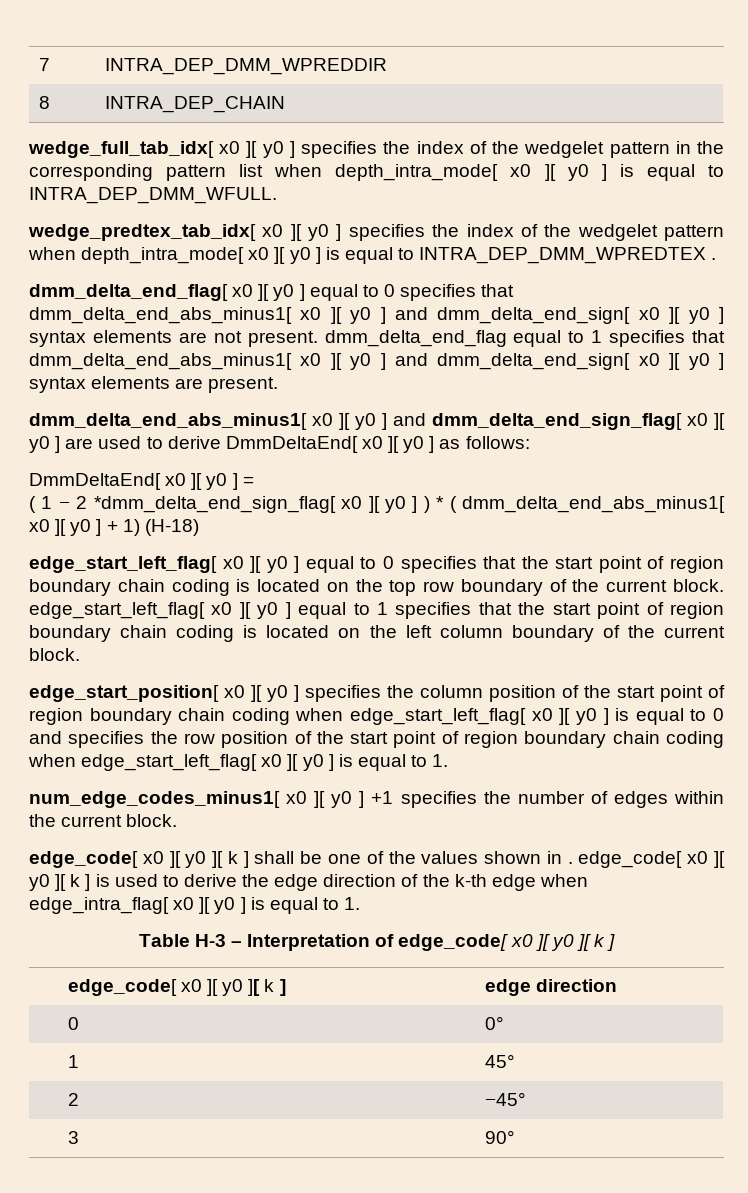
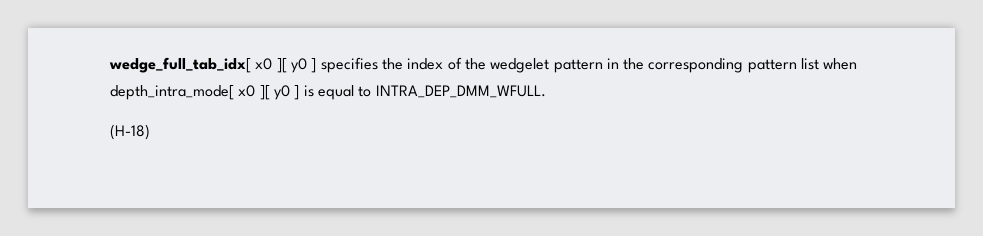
- 7 | INTRA_DEP_DMM_WPREDDIR
- 8 | INTRA_DEP_CHAIN
- wedge_predtex_tab_idx[ x0 ][ y0 ] specifies the index of the wedgelet pattern when depth_intra_mode[ x0 ][ y0 ] is equal to INTRA_DEP_DMM_WPREDTEX .
- dmm_delta_end_flag[ x0 ][ y0 ] equal to 0 specifies that dmm_delta_end_abs_minus1[ x0 ][ y0 ] and dmm_delta_end_sign[ x0 ][ y0 ] syntax elements are not present. dmm_delta_end_flag equal to 1 specifies that dmm_delta_end_abs_minus1[ x0 ][ y0 ] and dmm_delta_end_sign[ x0 ][ y0 ] syntax elements are present.
- dmm_delta_end_abs_minus1[ x0 ][ y0 ] and dmm_delta_end_sign_flag[ x0 ][ y0 ] are used to derive DmmDeltaEnd[ x0 ][ y0 ] as follows:
- DmmDeltaEnd[ x0 ][ y0 ] =
- ( 1 − 2 *dmm_delta_end_sign_flag[ x0 ][ y0 ] ) * ( dmm_delta_end_abs_minus1[ x0 ][ y0 ] + 1) (H-18)
- edge_start_left_flag[ x0 ][ y0 ] equal to 0 specifies that the start point of region boundary chain coding is located on the top row boundary of the current block. edge_start_left_flag[ x0 ][ y0 ] equal to 1 specifies that the start point of region boundary chain coding is located on the left column boundary of the current block.
- edge_start_position[ x0 ][ y0 ] specifies the column position of the start point of region boundary chain coding when edge_start_left_flag[ x0 ][ y0 ] is equal to 0 and specifies the row position of the start point of region boundary chain coding when edge_start_left_flag[ x0 ][ y0 ] is equal to 1.
- num_edge_codes_minus1[ x0 ][ y0 ] +1 specifies the number of edges within the current block.
- edge_code[ x0 ][ y0 ][ k ] shall be one of the values shown in . edge_code[ x0 ][ y0 ][ k ] is used to derive the edge direction of the k-th edge when edge_intra_flag[ x0 ][ y0 ] is equal to 1.
- Table H-3 – Interpretation of edge_code[ x0 ][ y0 ][ k ]
- edge_code[ x0 ][ y0 ][ k ] | edge direction
- 0 | 0°
- 1 | 45°
- 2 | −45°
- 3 | 90°
+ (H-18)

